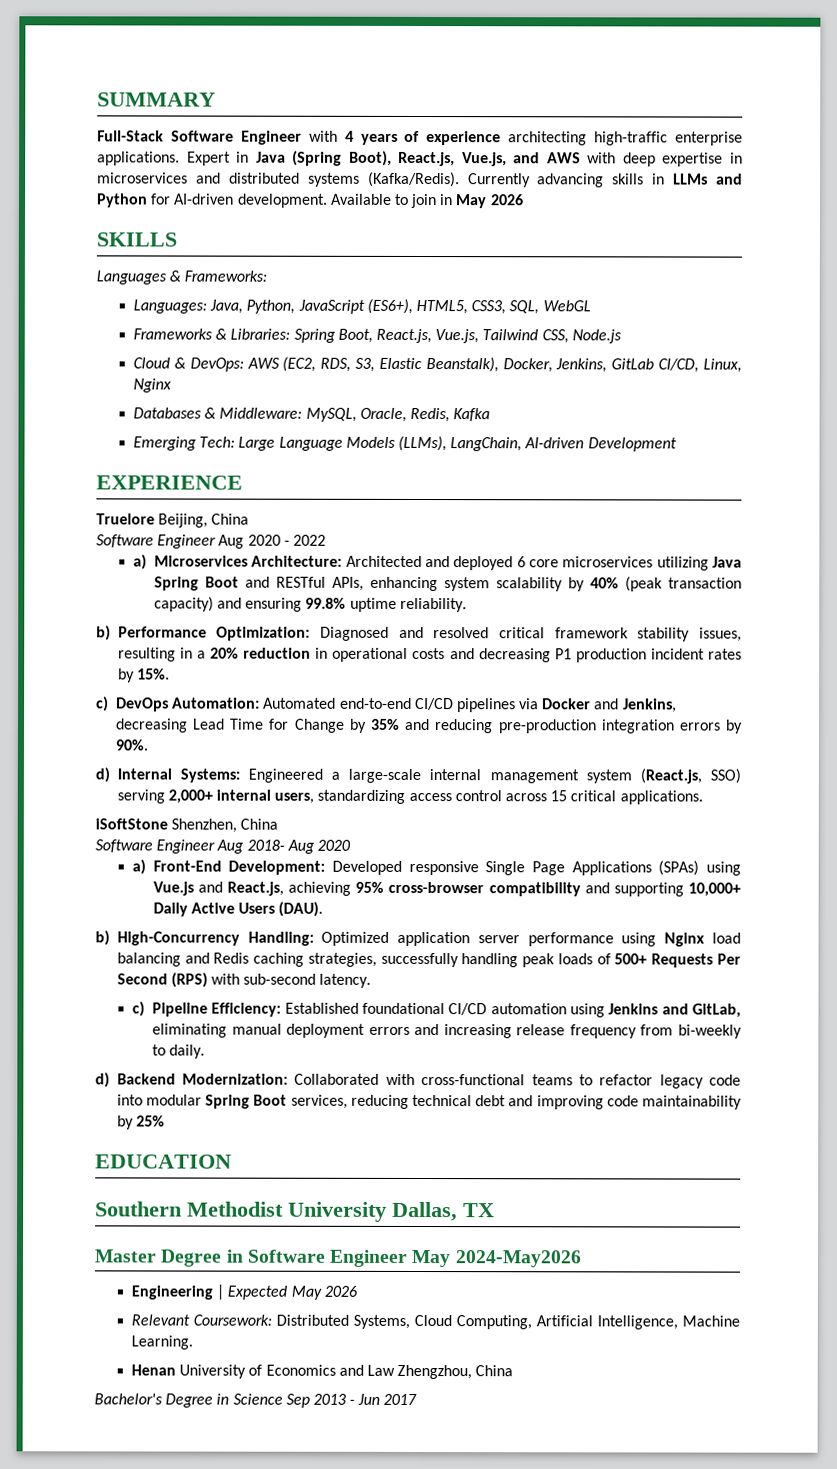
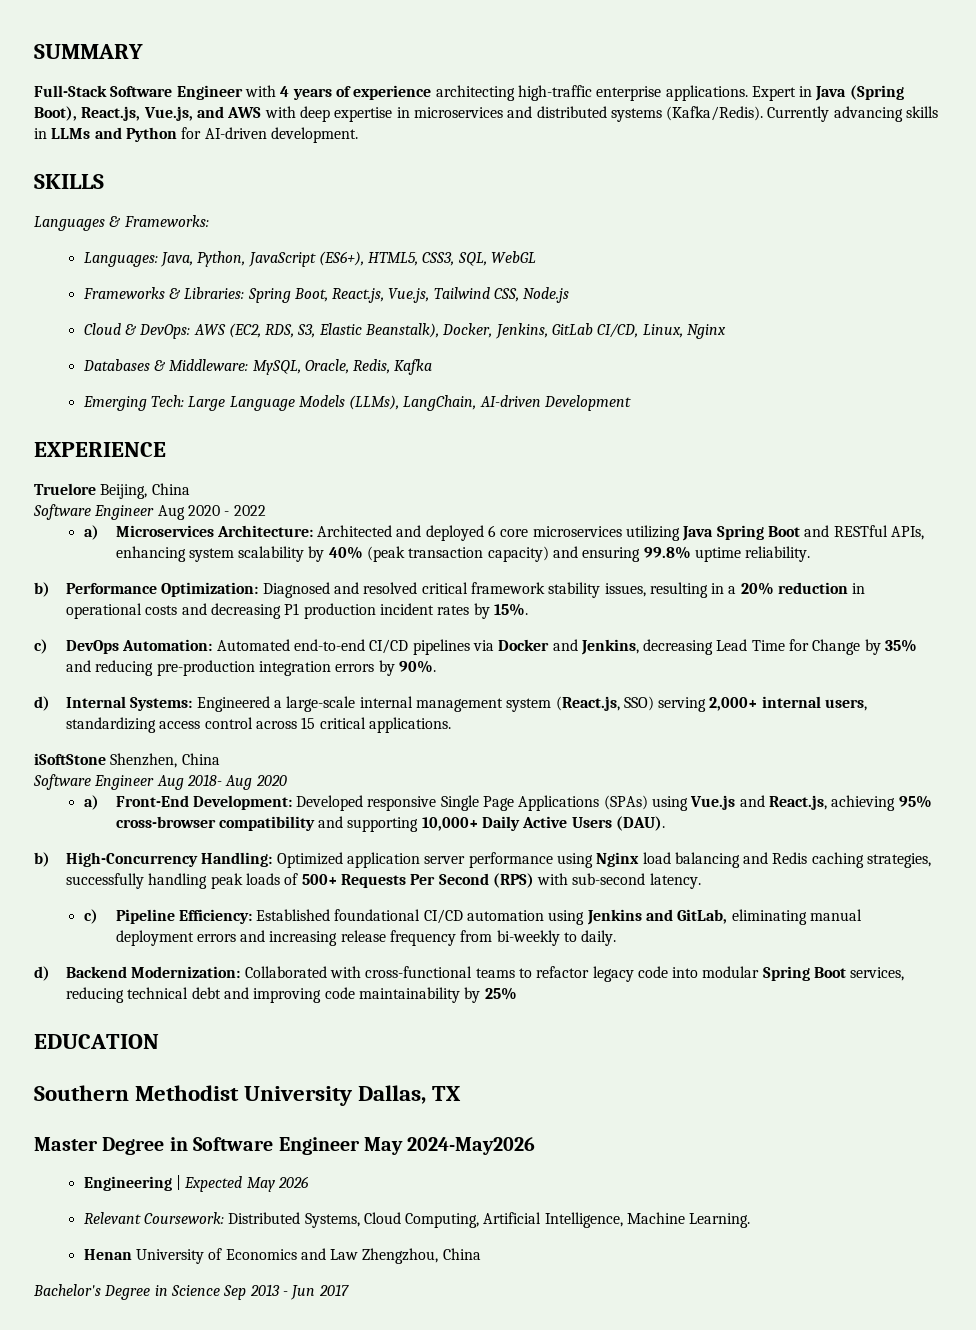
- Available to join in May 2026

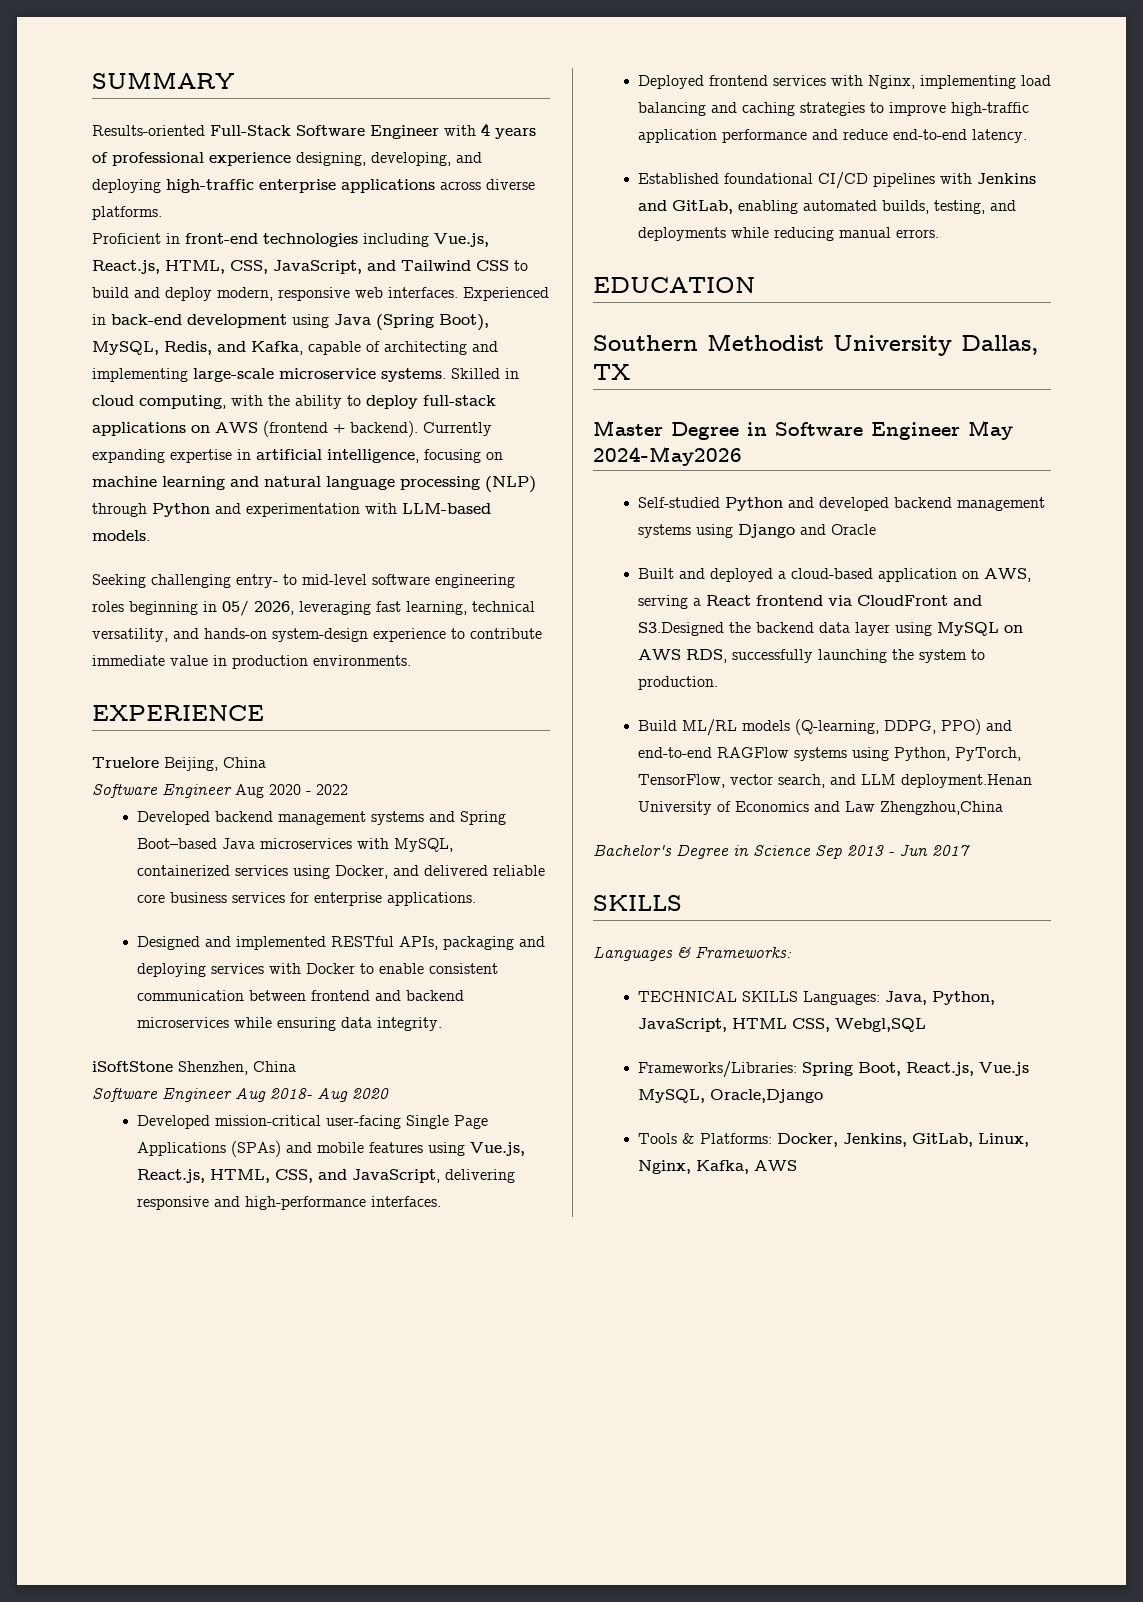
- Full-Stack Software Engineer with 4 years of experience architecting high-traffic enterprise applications. Expert in Java (Spring Boot), React.js, Vue.js, and AWS with deep expertise in microservices and distributed systems (Kafka/Redis). Currently advancing skills in LLMs and Python for AI-driven development.
- SKILLS
- Languages & Frameworks:
- Languages: Java, Python, JavaScript (ES6+), HTML5, CSS3, SQL, WebGL
- Frameworks & Libraries: Spring Boot, React.js, Vue.js, Tailwind CSS, Node.js
- Cloud & DevOps: AWS (EC2, RDS, S3, Elastic Beanstalk), Docker, Jenkins, GitLab CI/CD, Linux, Nginx
- Databases & Middleware: MySQL, Oracle, Redis, Kafka
- Emerging Tech: Large Language Models (LLMs), LangChain, AI-driven Development
+ Results-oriented Full-Stack Software Engineer with 4 years of professional experience designing, developing, and deploying high-traffic enterprise applications across diverse platforms.
+ Proficient in front-end technologies including Vue.js, React.js, HTML, CSS, JavaScript, and Tailwind CSS to build and deploy modern, responsive web interfaces. Experienced in back-end development using Java (Spring Boot), MySQL, Redis, and Kafka, capable of architecting and implementing large-scale microservice systems. Skilled in cloud computing, with the ability to deploy full-stack applications on AWS (frontend + backend). Currently expanding expertise in artificial intelligence, focusing on machine learning and natural language processing (NLP) through Python and experimentation with LLM-based models.
+ Seeking challenging entry- to mid-level software engineering roles beginning in 05/ 2026, leveraging fast learning, technical versatility, and hands-on system-design experience to contribute immediate value in production environments.
- a) Microservices Architecture: Architected and deployed 6 core microservices utilizing Java Spring Boot and RESTful APIs, enhancing system scalability by 40% (peak transaction capacity) and ensuring 99.8% uptime reliability.
- b) Performance Optimization: Diagnosed and resolved critical framework stability issues, resulting in a 20% reduction in operational costs and decreasing P1 production incident rates by 15%.
- c) DevOps Automation: Automated end-to-end CI/CD pipelines via Docker and Jenkins, decreasing Lead Time for Change by 35% and reducing pre-production integration errors by 90%.
- d) Internal Systems: Engineered a large-scale internal management system (React.js, SSO) serving 2,000+ internal users, standardizing access control across 15 critical applications.
+ Developed backend management systems and Spring Boot–based Java microservices with MySQL, containerized services using Docker, and delivered reliable core business services for enterprise applications.
+ Designed and implemented RESTful APIs, packaging and deploying services with Docker to enable consistent communication between frontend and backend microservices while ensuring data integrity.
- a) Front-End Development: Developed responsive Single Page Applications (SPAs) using Vue.js and React.js, achieving 95% cross-browser compatibility and supporting 10,000+ Daily Active Users (DAU).
- b) High-Concurrency Handling: Optimized application server performance using Nginx load balancing and Redis caching strategies, successfully handling peak loads of 500+ Requests Per Second (RPS) with sub-second latency.
- c) Pipeline Efficiency: Established foundational CI/CD automation using Jenkins and GitLab, eliminating manual deployment errors and increasing release frequency from bi-weekly to daily.
- d) Backend Modernization: Collaborated with cross-functional teams to refactor legacy code into modular Spring Boot services, reducing technical debt and improving code maintainability by 25%
+ Developed mission-critical user-facing Single Page Applications (SPAs) and mobile features using Vue.js, React.js, HTML, CSS, and JavaScript, delivering responsive and high-performance interfaces.
+ Deployed frontend services with Nginx, implementing load balancing and caching strategies to improve high-traffic application performance and reduce end-to-end latency.
+ Established foundational CI/CD pipelines with Jenkins and GitLab, enabling automated builds, testing, and deployments while reducing manual errors.
- Engineering | Expected May 2026
- Relevant Coursework: Distributed Systems, Cloud Computing, Artificial Intelligence, Machine Learning.
- Henan University of Economics and Law Zhengzhou, China
+ Self-studied Python and developed backend management systems using Django and Oracle
+ Built and deployed a cloud-based application on AWS, serving a React frontend via CloudFront and S3.Designed the backend data layer using MySQL on AWS RDS, successfully launching the system to production.
+ Build ML/RL models (Q-learning, DDPG, PPO) and end-to-end RAGFlow systems using Python, PyTorch, TensorFlow, vector search, and LLM deployment.Henan University of Economics and Law Zhengzhou,China
  Bachelor's Degree in Science Sep 2013 - Jun 2017
+ SKILLS
+ Languages & Frameworks:
+ TECHNICAL SKILLS Languages: Java, Python, JavaScript, HTML CSS, Webgl,SQL
+ Frameworks/Libraries: Spring Boot, React.js, Vue.js MySQL, Oracle,Django
+ Tools & Platforms: Docker, Jenkins, GitLab, Linux, Nginx, Kafka, AWS

